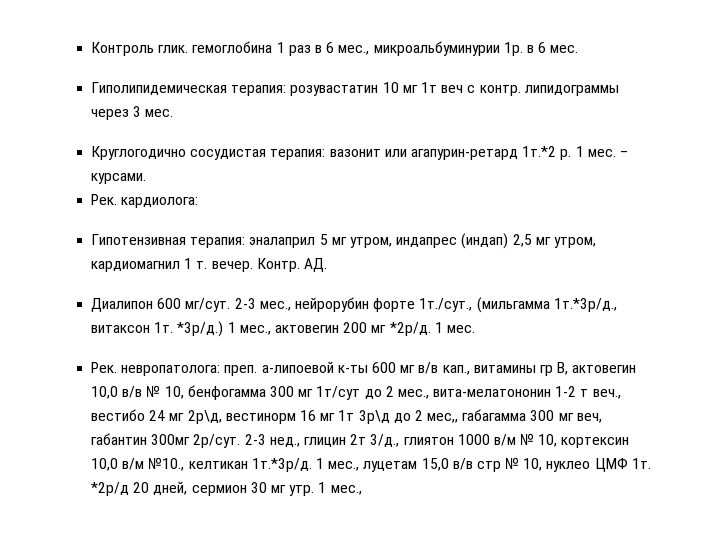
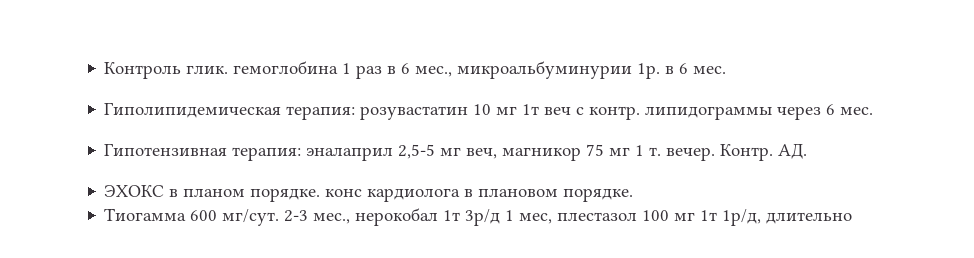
- Гиполипидемическая терапия: розувастатин 10 мг 1т веч с контр. липидограммы через 3 мес.
- Круглогодично сосудистая терапия: вазонит или агапурин-ретард 1т.*2 р. 1 мес. – курсами.
- Рек. кардиолога:
- Гипотензивная терапия: эналаприл 5 мг утром, индапрес (индап) 2,5 мг утром, кардиомагнил 1 т. вечер.
+ Гиполипидемическая терапия: розувастатин 10 мг 1т веч с контр. липидограммы через 6 мес.
+ Гипотензивная терапия: эналаприл 2,5-5 мг веч, магникор 75 мг 1 т. вечер.
- Диалипон 600 мг/сут. 2-3 мес., нейрорубин форте 1т./сут., (мильгамма 1т.*3р/д., витаксон 1т. *3р/д.) 1 мес., актовегин 200 мг *2р/д. 1 мес.
- Рек. невропатолога: преп. а-липоевой к-ты 600 мг в/в кап., витамины гр В, актовегин 10,0 в/в № 10, бенфогамма 300 мг 1т/сут до 2 мес., вита-мелатононин 1-2 т веч., вестибо 24 мг 2р\д, вестинорм 16 мг 1т 3р\д до 2 мес,, габагамма 300 мг веч, габантин 300мг 2р/сут. 2-3 нед., глицин 2т 3/д., глиятон 1000 в/м № 10, кортексин 10,0 в/м №10., келтикан 1т.*3р/д. 1 мес., луцетам 15,0 в/в стр № 10, нуклео ЦМФ 1т. *2р/д 20 дней, сермион 30 мг утр. 1 мес.,
+ ЭХОКС в планом порядке. конс кардиолога в плановом порядке.
+ Тиогамма 600 мг/сут. 2-3 мес., нерокобал 1т 3р/д 1 мес, плестазол 100 мг 1т 1р/д, длительно

